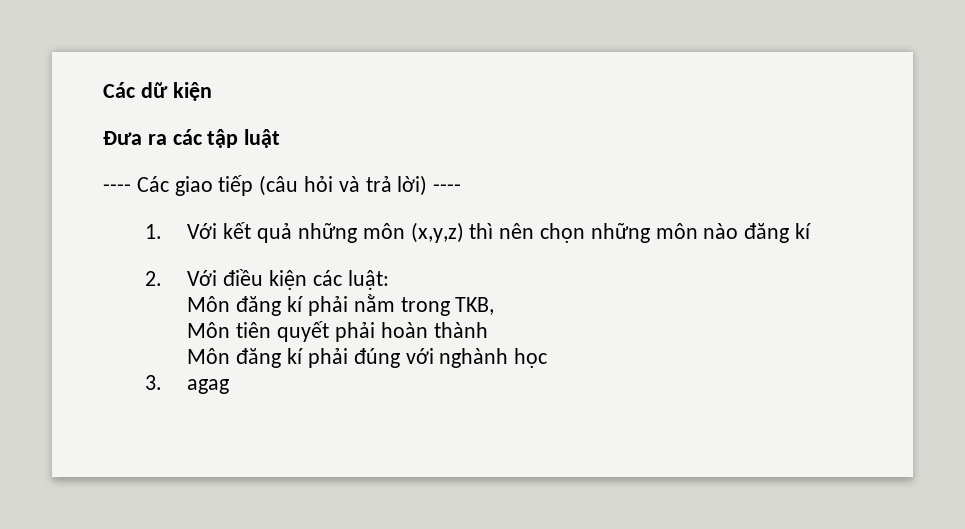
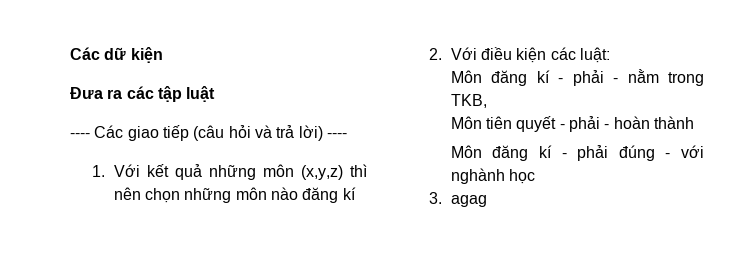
- Môn đăng kí phải nằm trong TKB,
+ Môn đăng kí - phải - nằm trong TKB,
- Môn tiên quyết phải hoàn thành
+ Môn tiên quyết - phải - hoàn thành
- Môn đăng kí phải đúng với nghành học
+ Môn đăng kí - phải đúng - với nghành học

